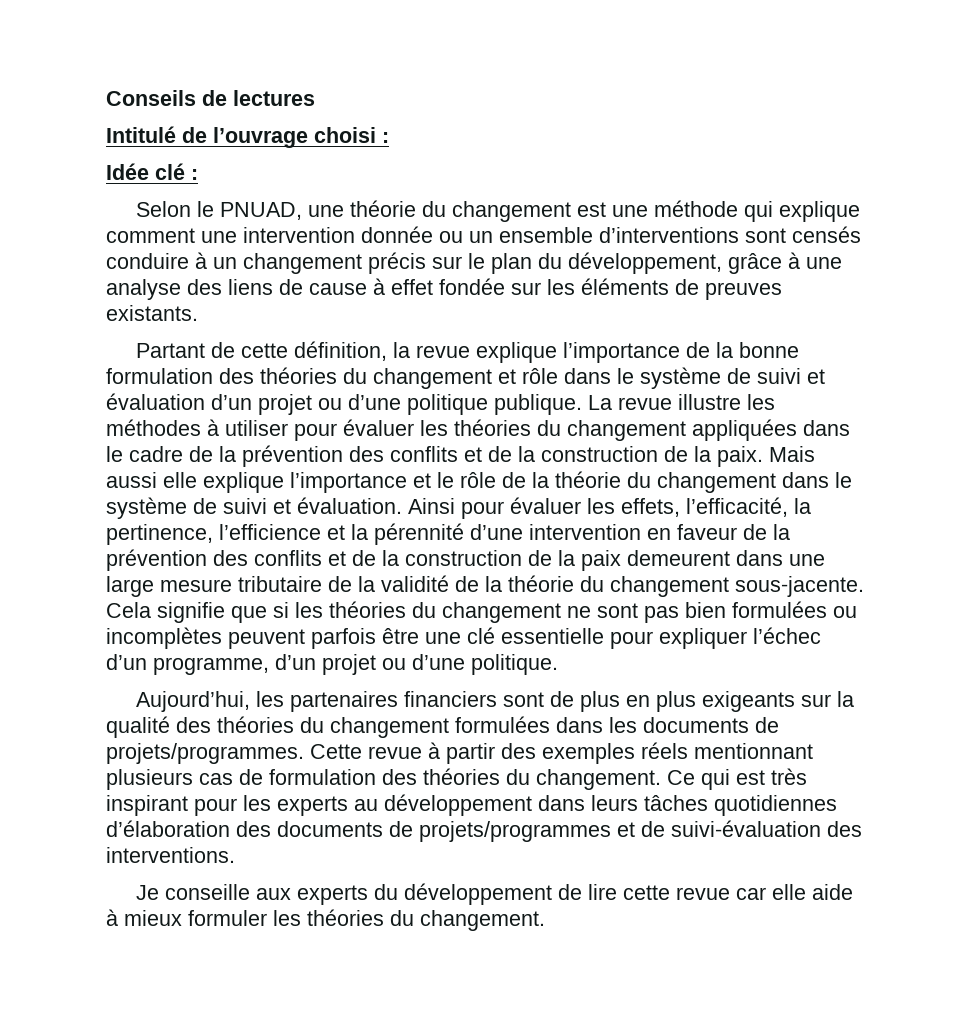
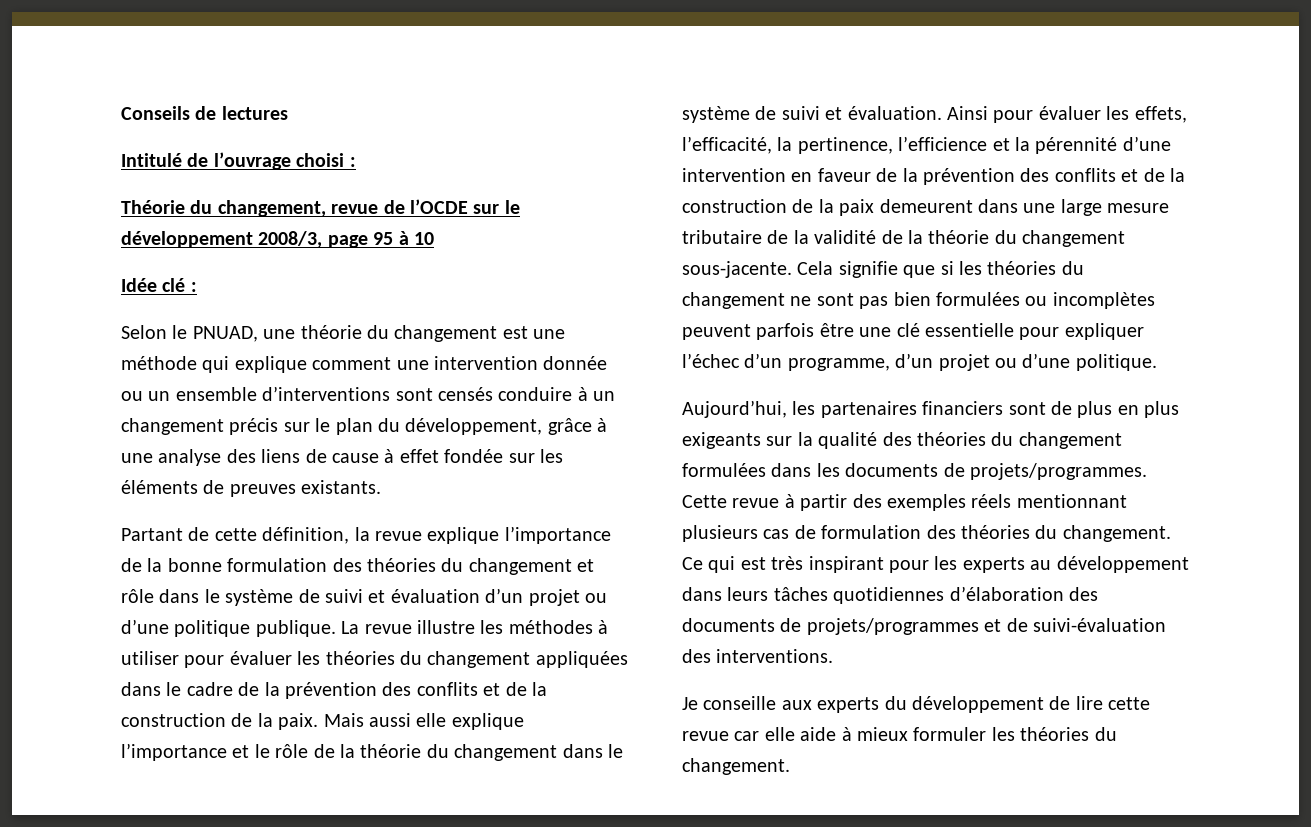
+ Théorie du changement, revue de l’OCDE sur le développement 2008/3, page 95 à 10

